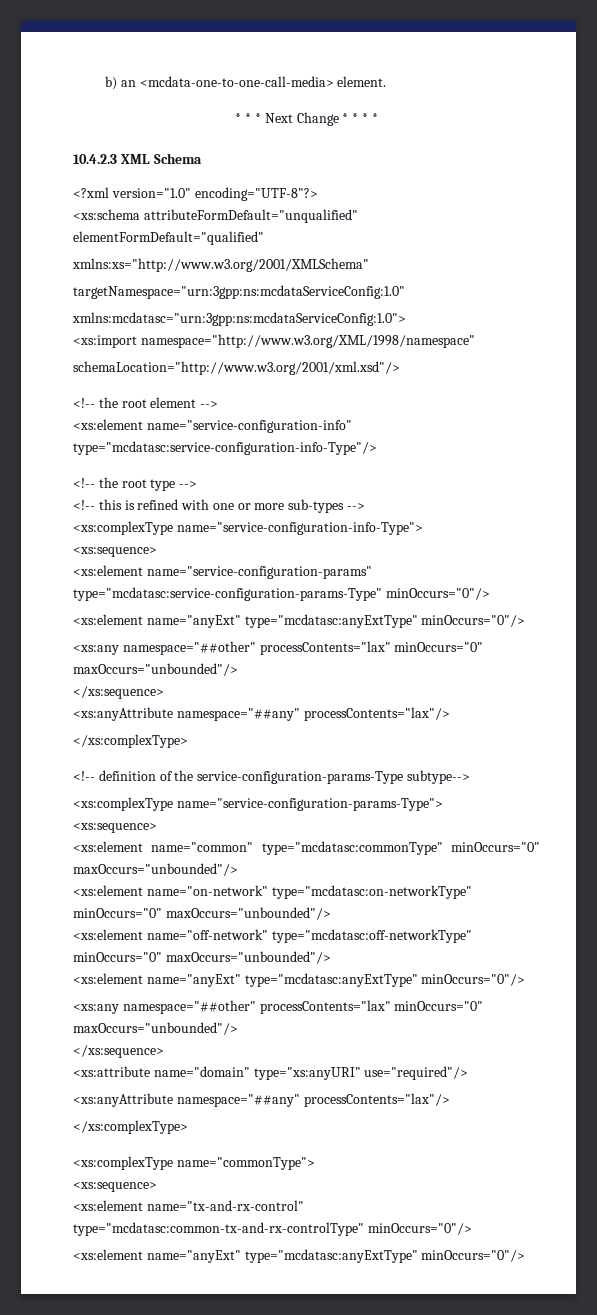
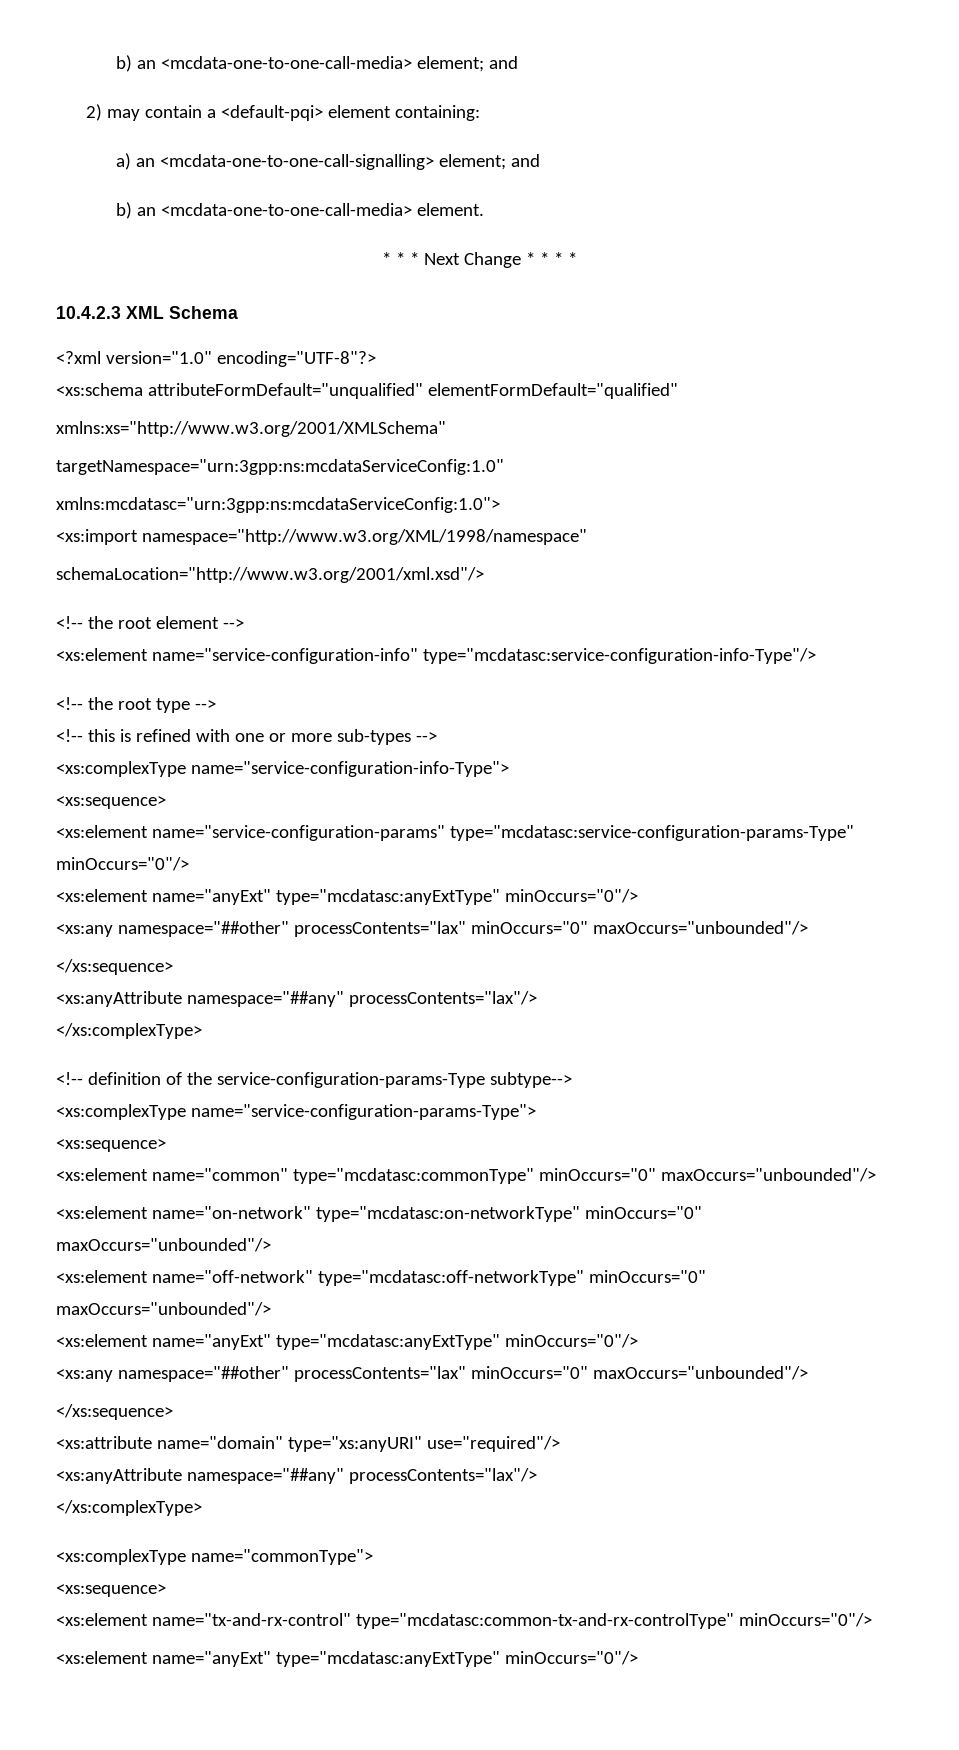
+ b) an <mcdata-one-to-one-call-media> element; and
+ 2) may contain a <default-pqi> element containing:
+ a) an <mcdata-one-to-one-call-signalling> element; and

